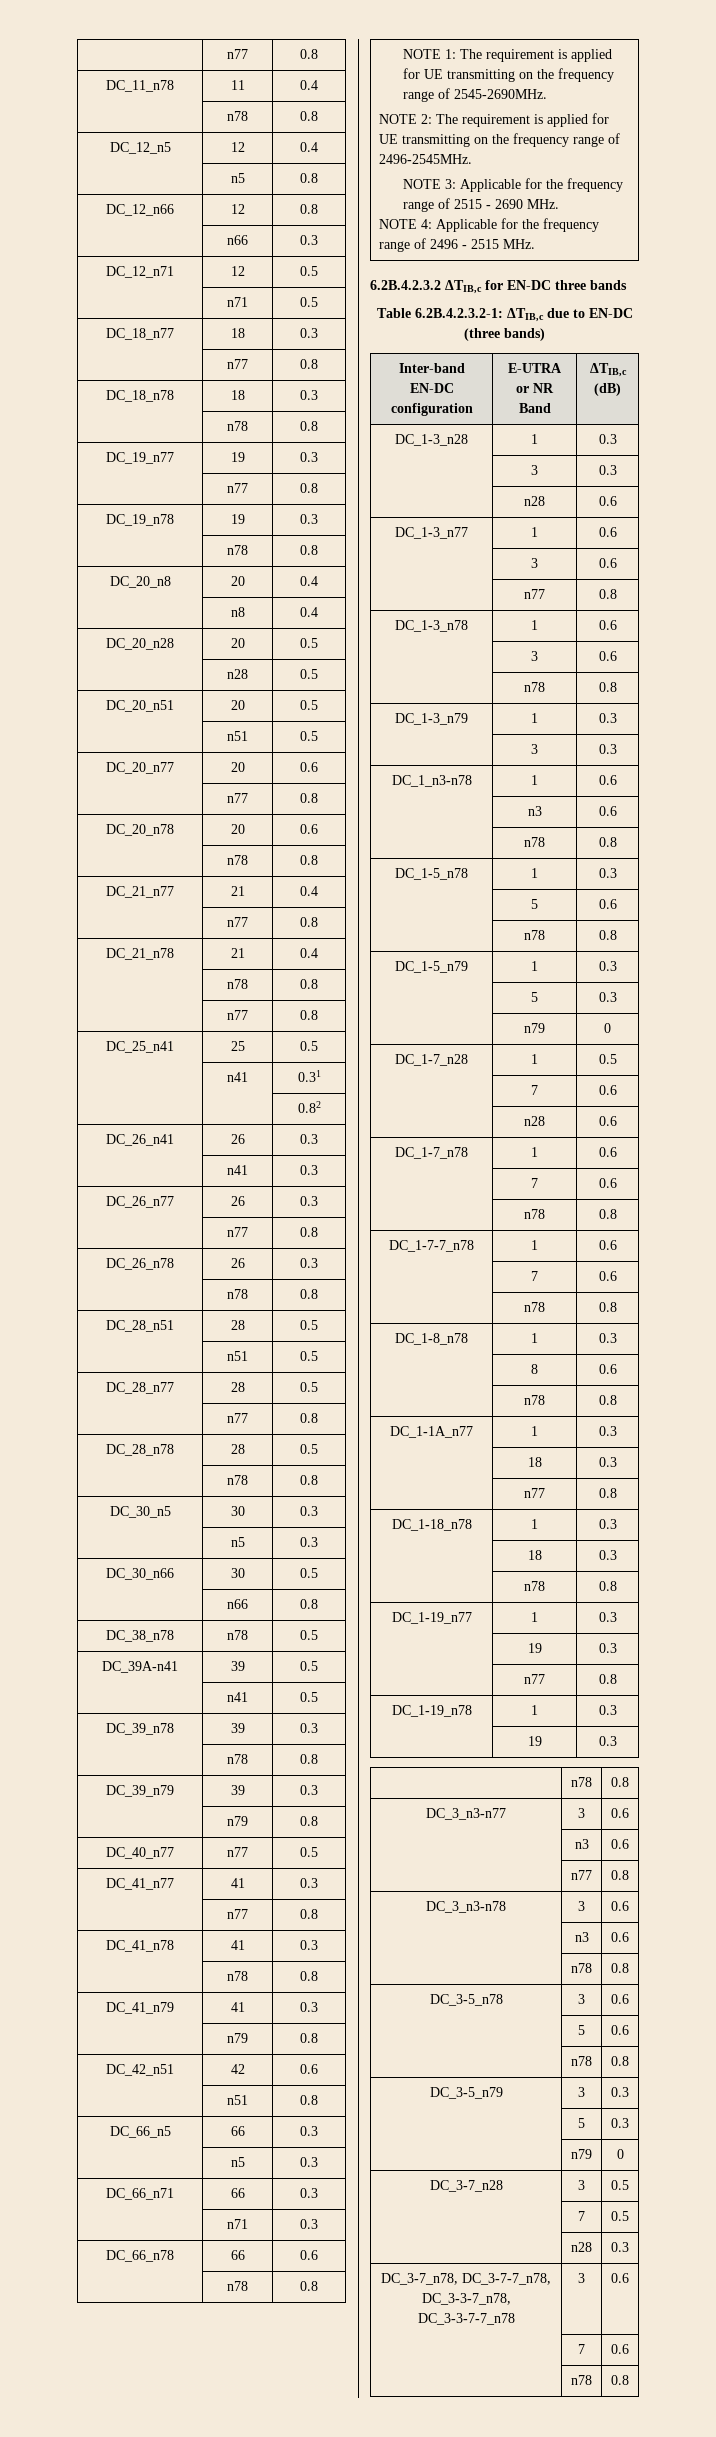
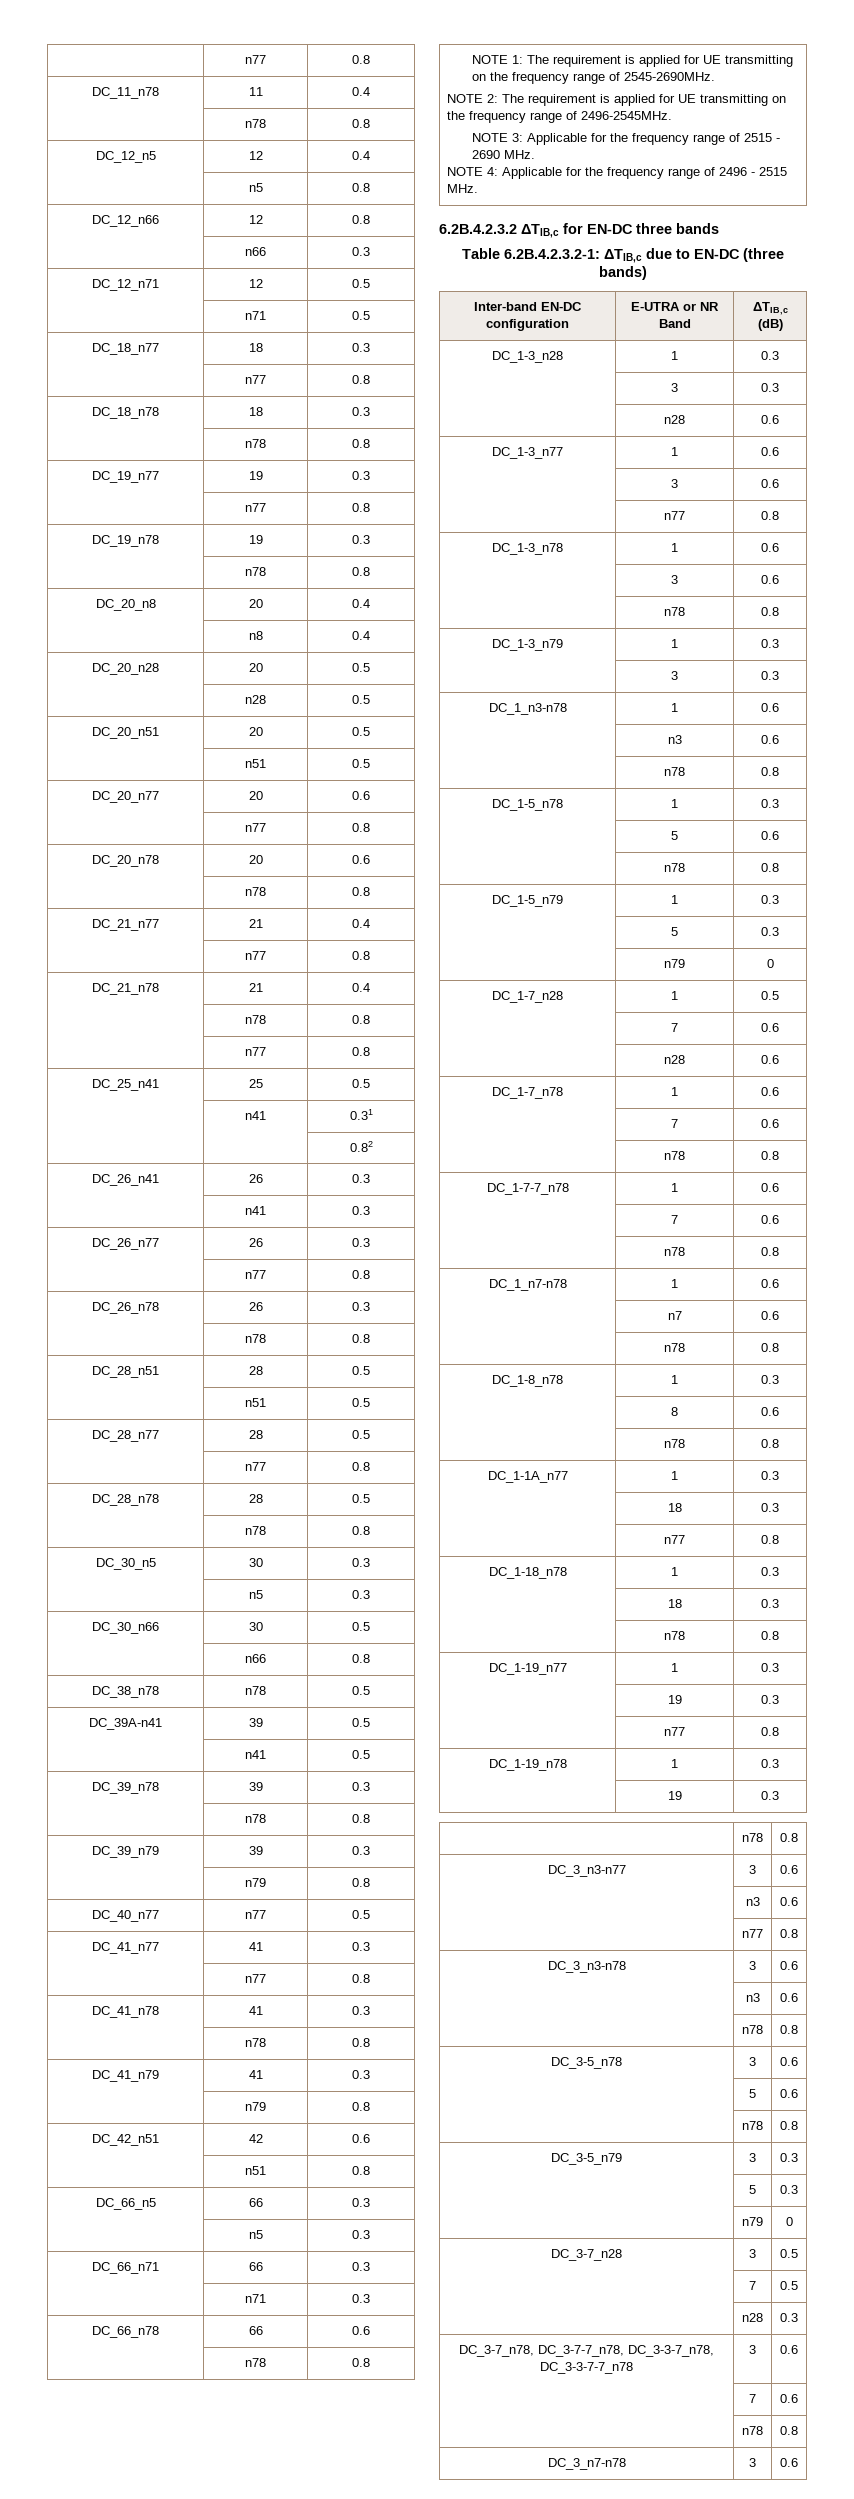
+ DC_1_n7-n78 | 1 | 0.6
+ | n7 | 0.6
+ | n78 | 0.8
+ DC_3_n7-n78 | 3 | 0.6

